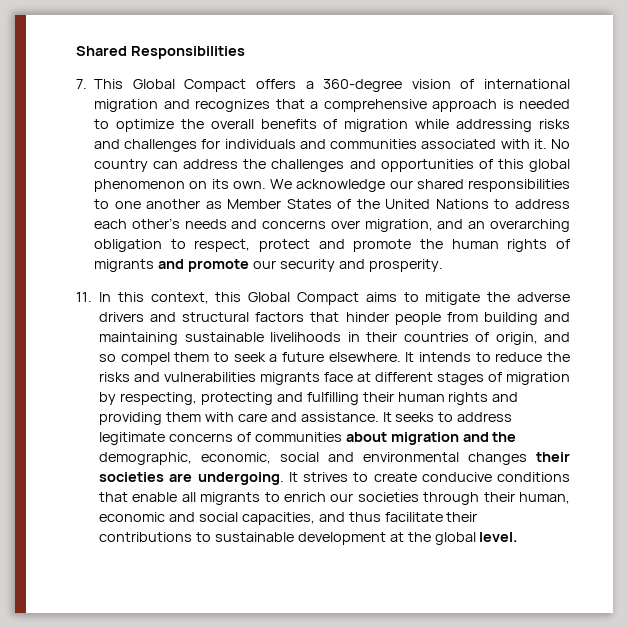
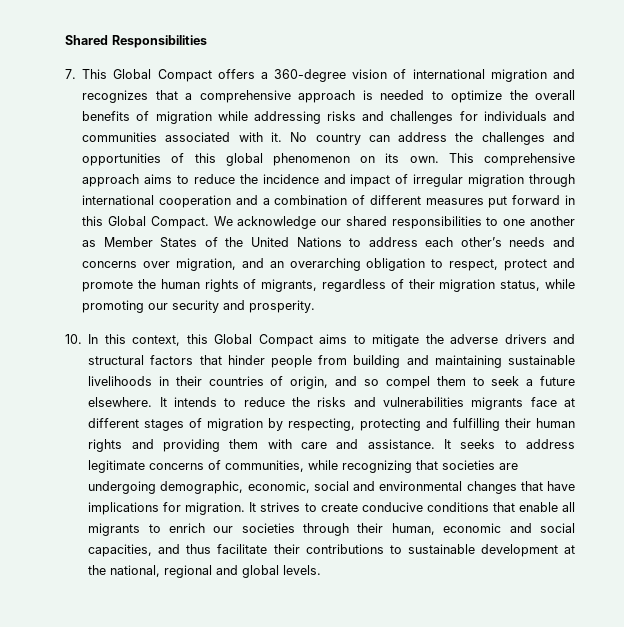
+ This comprehensive approach aims to reduce the incidence and impact of irregular migration through international cooperation and a combination of different measures put forward in this Global Compact.
- We acknowledge our shared responsibilities to one another as Member States of the United Nations to address each other’s needs and concerns over migration, and an overarching obligation to respect, protect and promote the human rights of migrants and promote our security and prosperity.
+ We acknowledge our shared responsibilities to one another as Member States of the United Nations to address each other’s needs and concerns over migration, and an overarching obligation to respect, protect and promote the human rights of migrants, regardless of their migration status, while promoting our security and prosperity.
- 11. In this context, this Global Compact aims to mitigate the adverse drivers and structural factors that hinder people from building and maintaining sustainable livelihoods in their countries of origin, and so compel them to seek a future elsewhere.
+ 10. In this context, this Global Compact aims to mitigate the adverse drivers and structural factors that hinder people from building and maintaining sustainable livelihoods in their countries of origin, and so compel them to seek a future elsewhere.
- It seeks to address legitimate concerns of communities about migration and the demographic, economic, social and environmental changes their societies are undergoing.
+ It seeks to address legitimate concerns of communities, while recognizing that societies are undergoing demographic, economic, social and environmental changes that have implications for migration.
- It strives to create conducive conditions that enable all migrants to enrich our societies through their human, economic and social capacities, and thus facilitate their contributions to sustainable development at the global level.
+ It strives to create conducive conditions that enable all migrants to enrich our societies through their human, economic and social capacities, and thus facilitate their contributions to sustainable development at the national, regional and global levels.

